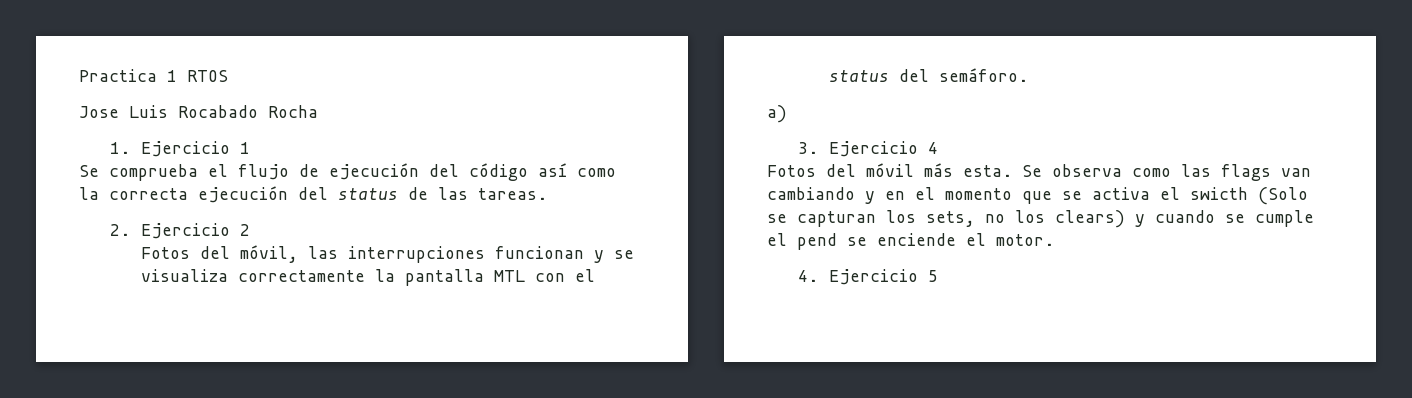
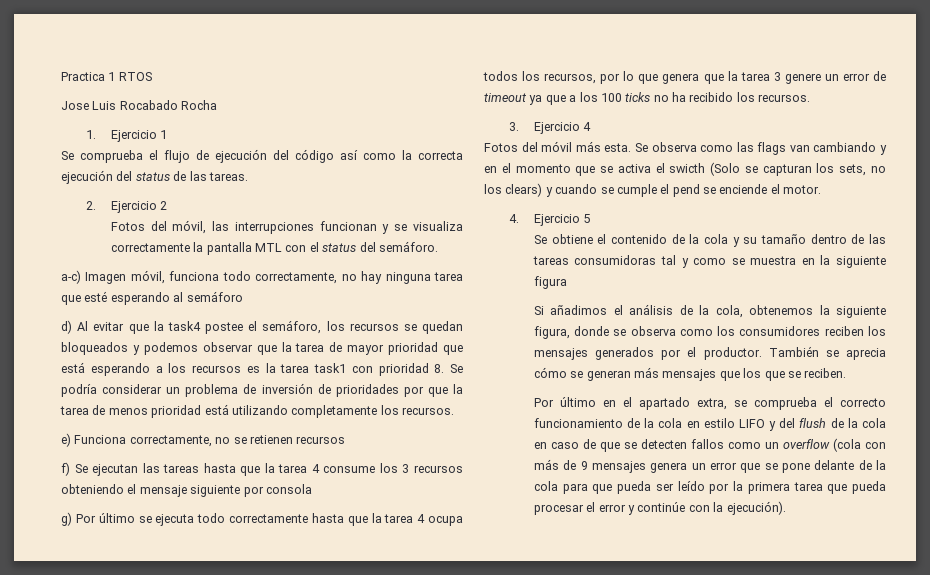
- a)
+ a-c) Imagen móvil, funciona todo correctamente, no hay ninguna tarea que esté esperando al semáforo
+ d) Al evitar que la task4 postee el semáforo, los recursos se quedan bloqueados y podemos observar que la tarea de mayor prioridad que está esperando a los recursos es la tarea task1 con prioridad 8. Se podría considerar un problema de inversión de prioridades por que la tarea de menos prioridad está utilizando completamente los recursos.
+ e) Funciona correctamente, no se retienen recursos
+ f) Se ejecutan las tareas hasta que la tarea 4 consume los 3 recursos obteniendo el mensaje siguiente por consola
+ g) Por último se ejecuta todo correctamente hasta que la tarea 4 ocupa todos los recursos, por lo que genera que la tarea 3 genere un error de timeout ya que a los 100 ticks no ha recibido los recursos.
+ Se obtiene el contenido de la cola y su tamaño dentro de las tareas consumidoras tal y como se muestra en la siguiente figura
+ Si añadimos el análisis de la cola, obtenemos la siguiente figura, donde se observa como los consumidores reciben los mensajes generados por el productor. También se aprecia cómo se generan más mensajes que los que se reciben.
+ Por último en el apartado extra, se comprueba el correcto funcionamiento de la cola en estilo LIFO y del flush de la cola en caso de que se detecten fallos como un overflow (cola con más de 9 mensajes genera un error que se pone delante de la cola para que pueda ser leído por la primera tarea que pueda procesar el error y continúe con la ejecución).

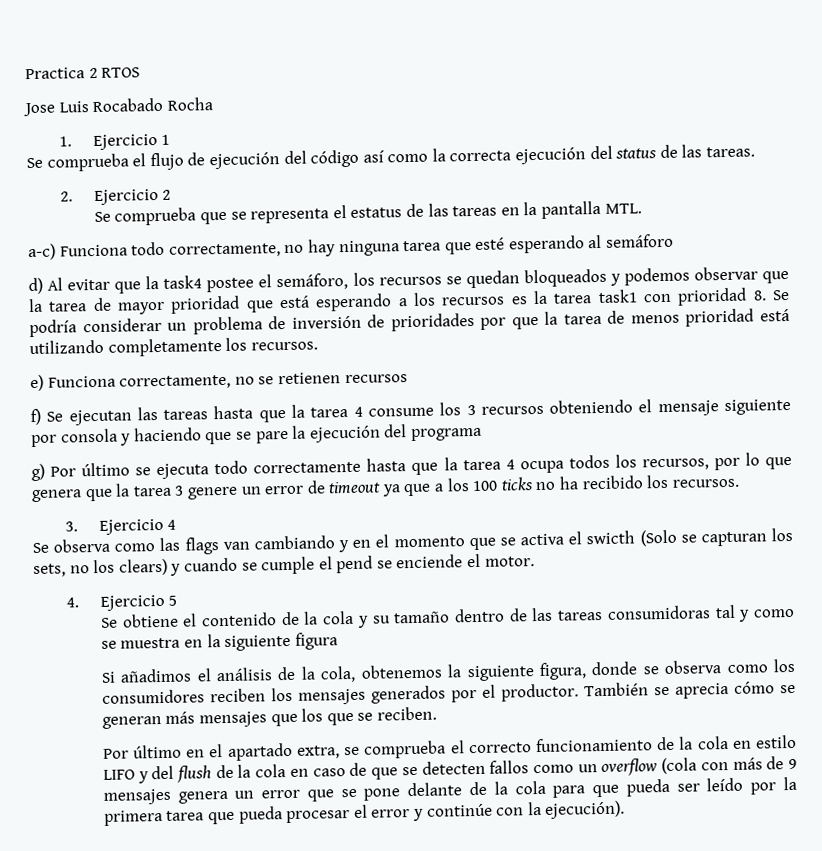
- Practica 1 RTOS
+ Practica 2 RTOS
- Fotos del móvil, las interrupciones funcionan y se visualiza correctamente la pantalla MTL con el status del semáforo.
- a-c) Imagen móvil, funciona todo correctamente, no hay ninguna tarea que esté esperando al semáforo
+ Se comprueba que se representa el estatus de las tareas en la pantalla MTL.
+ a-c) Funciona todo correctamente, no hay ninguna tarea que esté esperando al semáforo
- f) Se ejecutan las tareas hasta que la tarea 4 consume los 3 recursos obteniendo el mensaje siguiente por consola
+ f) Se ejecutan las tareas hasta que la tarea 4 consume los 3 recursos obteniendo el mensaje siguiente por consola y haciendo que se pare la ejecución del programa
- Fotos del móvil más esta.

